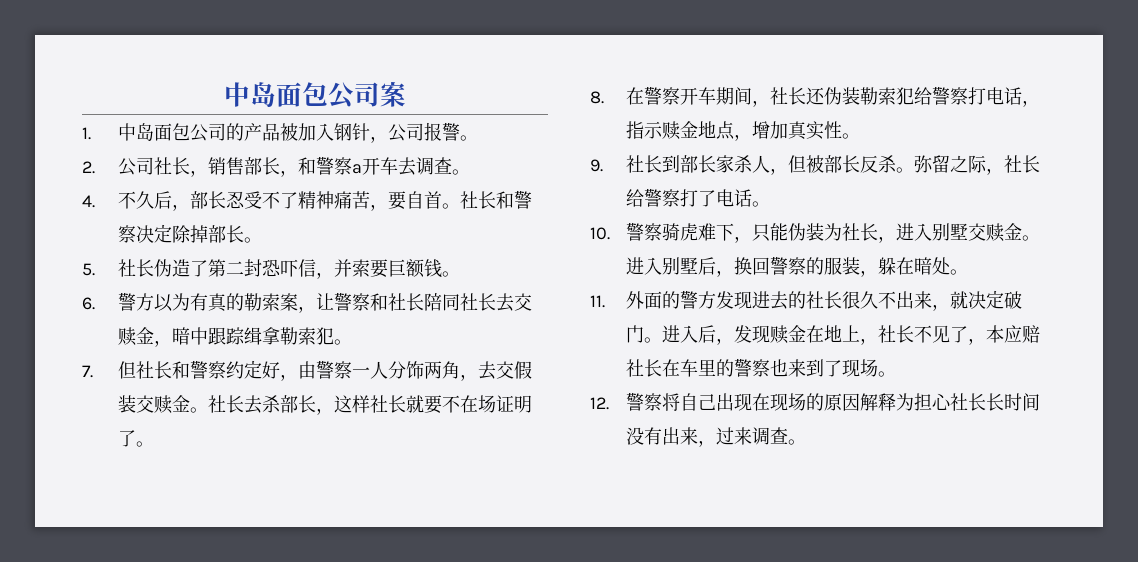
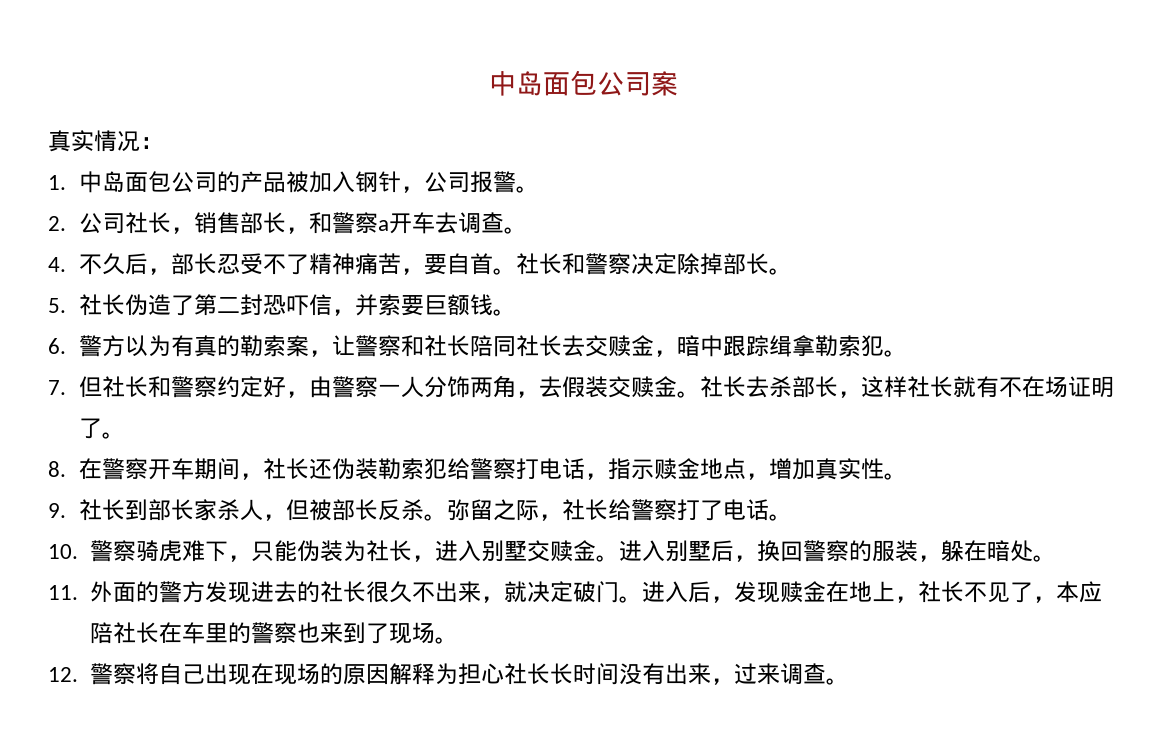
+ 真实情况：
- 7.但社长和警察约定好，由警察一人分饰两角，去交假装交赎金。
+ 7.但社长和警察约定好，由警察一人分饰两角，去假装交赎金。
- 社长去杀部长，这样社长就要不在场证明了。
+ 社长去杀部长，这样社长就有不在场证明了。
- 进入后，发现赎金在地上，社长不见了，本应赔社长在车里的警察也来到了现场。
+ 进入后，发现赎金在地上，社长不见了，本应陪社长在车里的警察也来到了现场。

